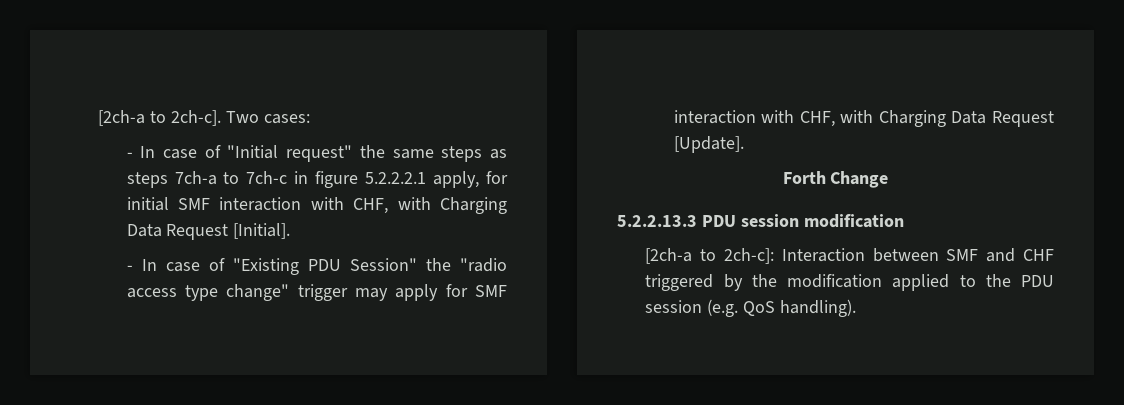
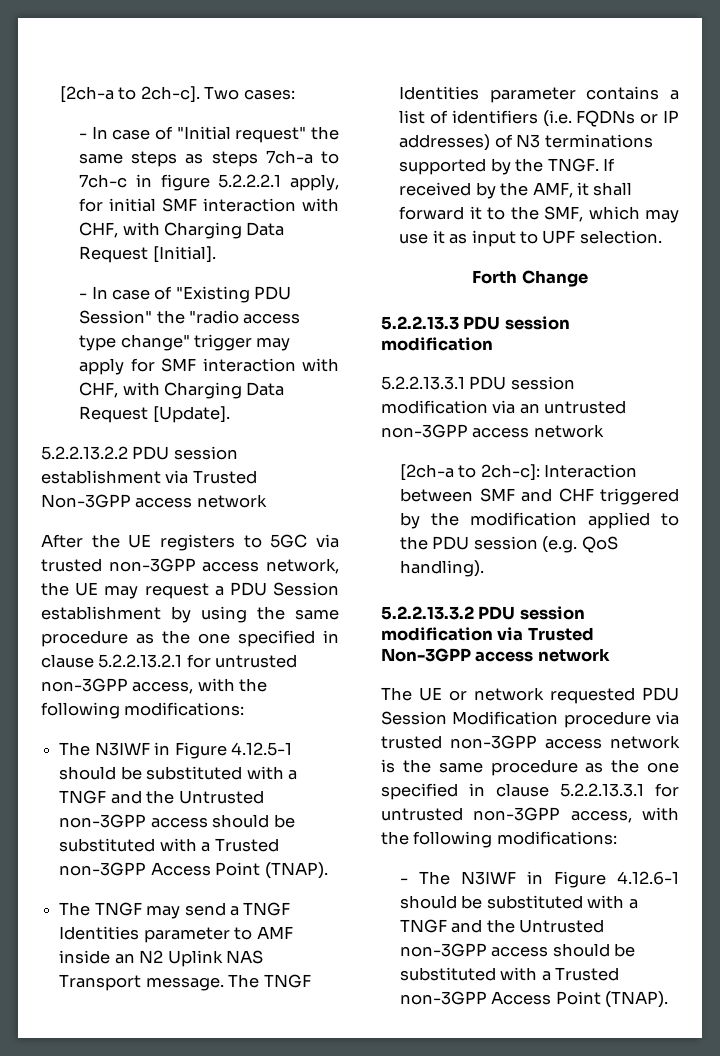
+ 5.2.2.13.2.2 PDU session establishment via Trusted Non-3GPP access network
+ After the UE registers to 5GC via trusted non-3GPP access network, the UE may request a PDU Session establishment by using the same procedure as the one specified in clause 5.2.2.13.2.1 for untrusted non-3GPP access, with the following modifications:
+ The N3IWF in Figure 4.12.5-1 should be substituted with a TNGF and the Untrusted non-3GPP access should be substituted with a Trusted non-3GPP Access Point (TNAP).
+ The TNGF may send a TNGF Identities parameter to AMF inside an N2 Uplink NAS Transport message. The TNGF Identities parameter contains a list of identifiers (i.e. FQDNs or IP addresses) of N3 terminations supported by the TNGF. If received by the AMF, it shall forward it to the SMF, which may use it as input to UPF selection.
+ 5.2.2.13.3.1 PDU session modification via an untrusted non-3GPP access network
+ 5.2.2.13.3.2 PDU session modification via Trusted Non-3GPP access network
+ The UE or network requested PDU Session Modification procedure via trusted non-3GPP access network is the same procedure as the one specified in clause 5.2.2.13.3.1 for untrusted non-3GPP access, with the following modifications:
+ - The N3IWF in Figure 4.12.6-1 should be substituted with a TNGF and the Untrusted non-3GPP access should be substituted with a Trusted non-3GPP Access Point (TNAP).

